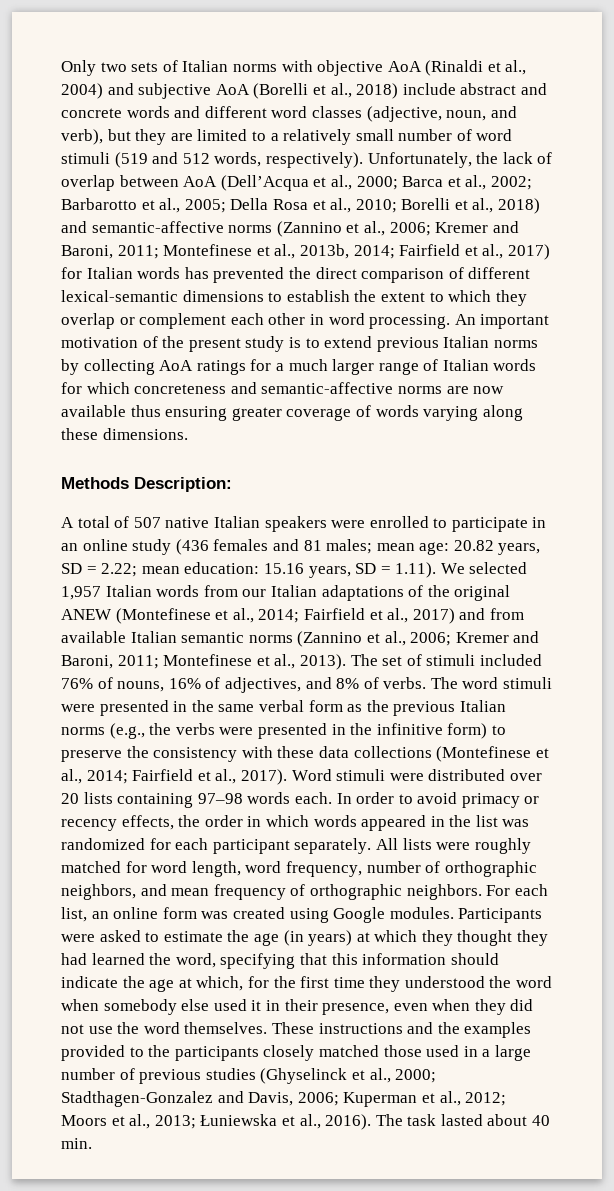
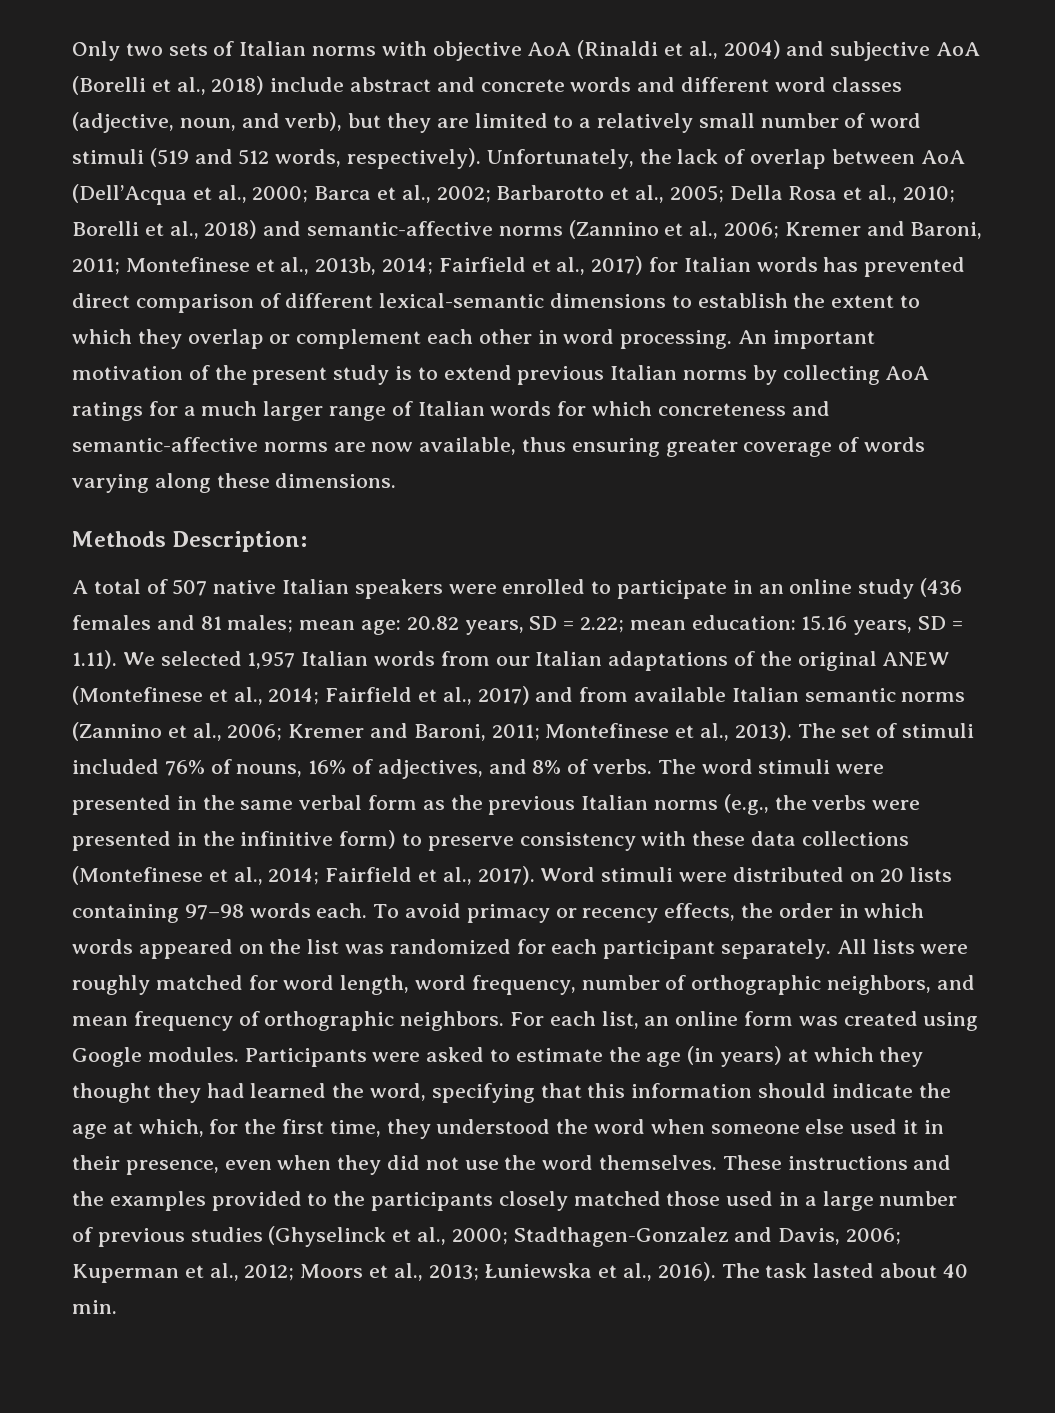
- Fairfield et al., 2017) for Italian words has prevented the direct comparison of different lexical-semantic dimensions to establish the extent to which they overlap or complement each other in word processing.
+ Fairfield et al., 2017) for Italian words has prevented direct comparison of different lexical-semantic dimensions to establish the extent to which they overlap or complement each other in word processing.
- An important motivation of the present study is to extend previous Italian norms by collecting AoA ratings for a much larger range of Italian words for which concreteness and semantic-affective norms are now available thus ensuring greater coverage of words varying along these dimensions.
+ An important motivation of the present study is to extend previous Italian norms by collecting AoA ratings for a much larger range of Italian words for which concreteness and semantic-affective norms are now available, thus ensuring greater coverage of words varying along these dimensions.
- The word stimuli were presented in the same verbal form as the previous Italian norms (e.g., the verbs were presented in the infinitive form) to preserve the consistency with these data collections (Montefinese et al., 2014; Fairfield et al., 2017).
+ The word stimuli were presented in the same verbal form as the previous Italian norms (e.g., the verbs were presented in the infinitive form) to preserve consistency with these data collections (Montefinese et al., 2014; Fairfield et al., 2017).
- Word stimuli were distributed over 20 lists containing 97–98 words each.
+ Word stimuli were distributed on 20 lists containing 97–98 words each.
- In order to avoid primacy or recency effects, the order in which words appeared in the list was randomized for each participant separately.
+ To avoid primacy or recency effects, the order in which words appeared on the list was randomized for each participant separately.
- Participants were asked to estimate the age (in years) at which they thought they had learned the word, specifying that this information should indicate the age at which, for the first time they understood the word when somebody else used it in their presence, even when they did not use the word themselves.
+ Participants were asked to estimate the age (in years) at which they thought they had learned the word, specifying that this information should indicate the age at which, for the first time, they understood the word when someone else used it in their presence, even when they did not use the word themselves.

